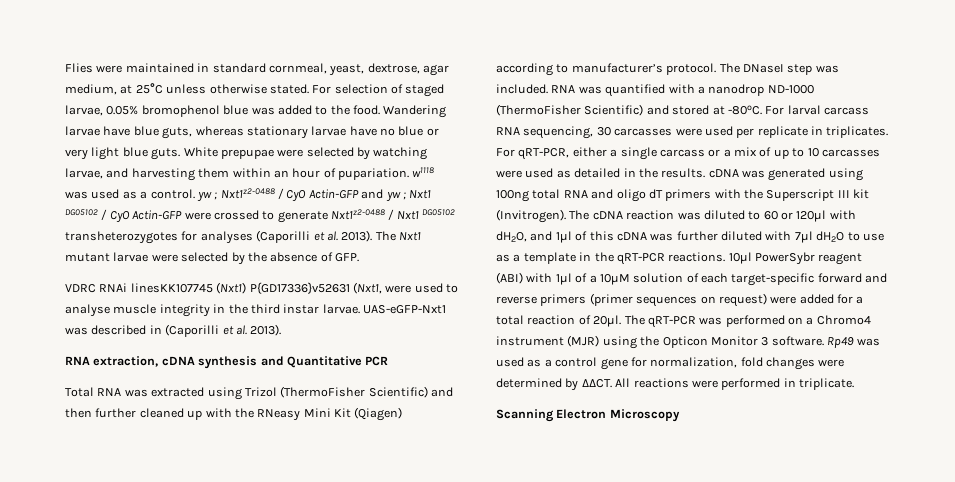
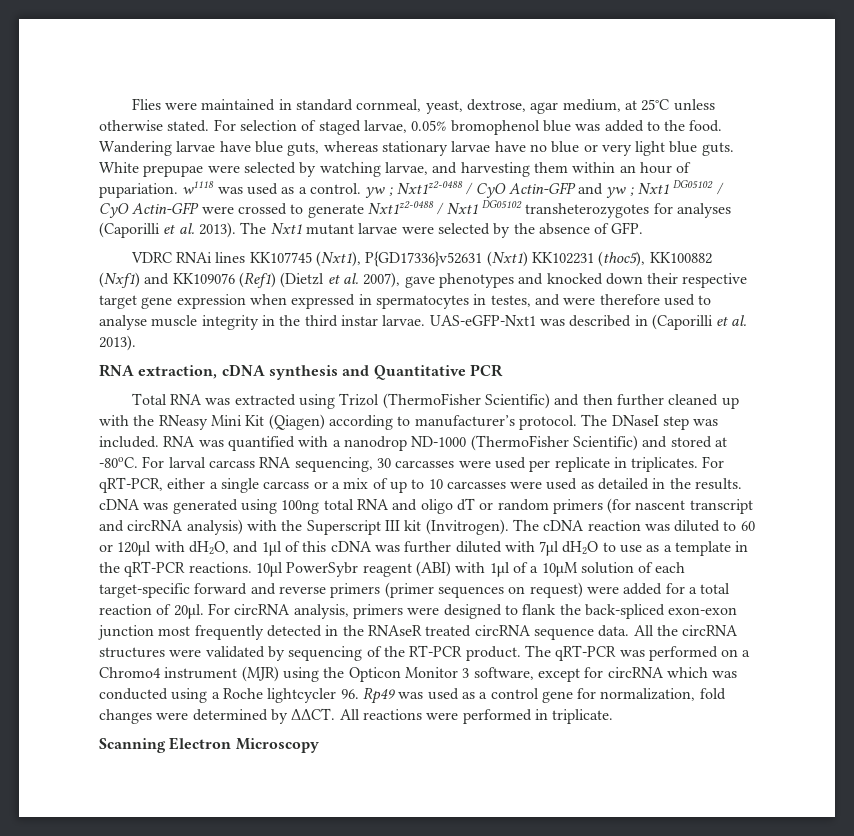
- VDRC RNAi linesKK107745 (Nxt1) P{GD17336}v52631 (Nxt1, were used to analyse muscle integrity in the third instar larvae.
+ VDRC RNAi lines KK107745 (Nxt1), P{GD17336}v52631 (Nxt1) KK102231 (thoc5), KK100882 (Nxf1) and KK109076 (Ref1) (Dietzl et al. 2007), gave phenotypes and knocked down their respective target gene expression when expressed in spermatocytes in testes, and were therefore used to analyse muscle integrity in the third instar larvae.
- For qRT-PCR, either a single carcass or a mix of up to 10 carcasses were used as detailed in the results. cDNA was generated using 100ng total RNA and oligo dT primers with the Superscript III kit (Invitrogen).
+ For qRT-PCR, either a single carcass or a mix of up to 10 carcasses were used as detailed in the results. cDNA was generated using 100ng total RNA and oligo dT or random primers (for nascent transcript and circRNA analysis) with the Superscript III kit (Invitrogen).
+ For circRNA analysis, primers were designed to flank the back-spliced exon-exon junction most frequently detected in the RNAseR treated circRNA sequence data. All the circRNA structures were validated by sequencing of the RT-PCR product.
- The qRT-PCR was performed on a Chromo4 instrument (MJR) using the Opticon Monitor 3 software. Rp49 was used as a control gene for normalization, fold changes were determined by ΔΔCT.
+ The qRT-PCR was performed on a Chromo4 instrument (MJR) using the Opticon Monitor 3 software, except for circRNA which was conducted using a Roche lightcycler 96. Rp49 was used as a control gene for normalization, fold changes were determined by ΔΔCT.

